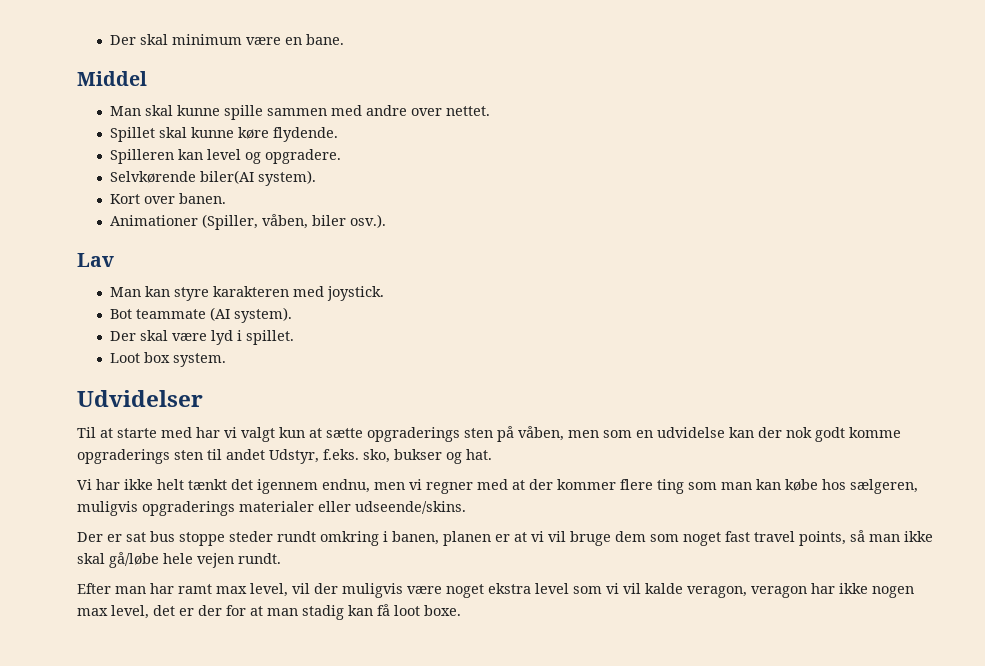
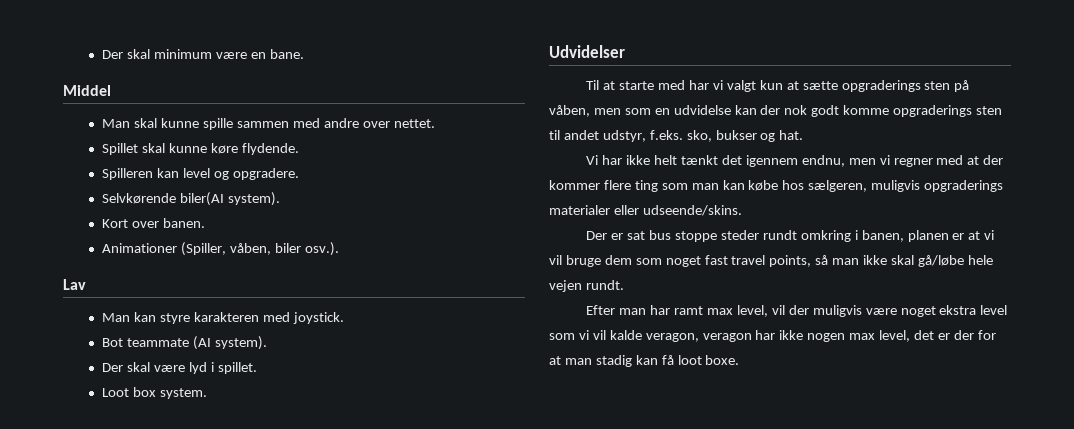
- Til at starte med har vi valgt kun at sætte opgraderings sten på våben, men som en udvidelse kan der nok godt komme opgraderings sten til andet Udstyr, f.eks. sko, bukser og hat.
+ Til at starte med har vi valgt kun at sætte opgraderings sten på våben, men som en udvidelse kan der nok godt komme opgraderings sten til andet udstyr, f.eks. sko, bukser og hat.

